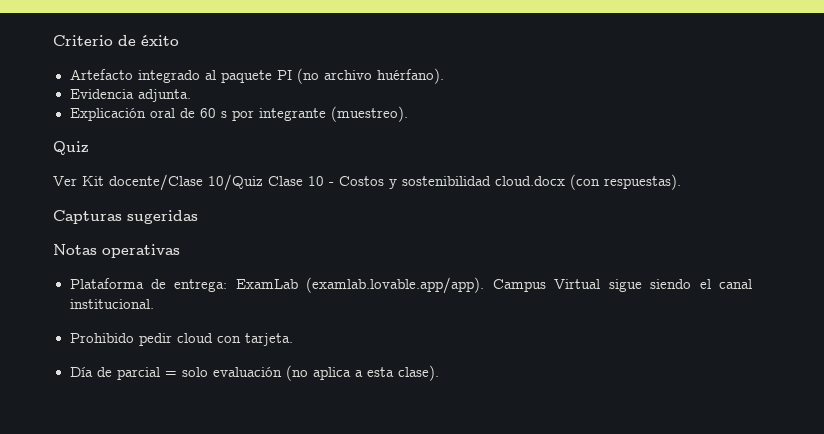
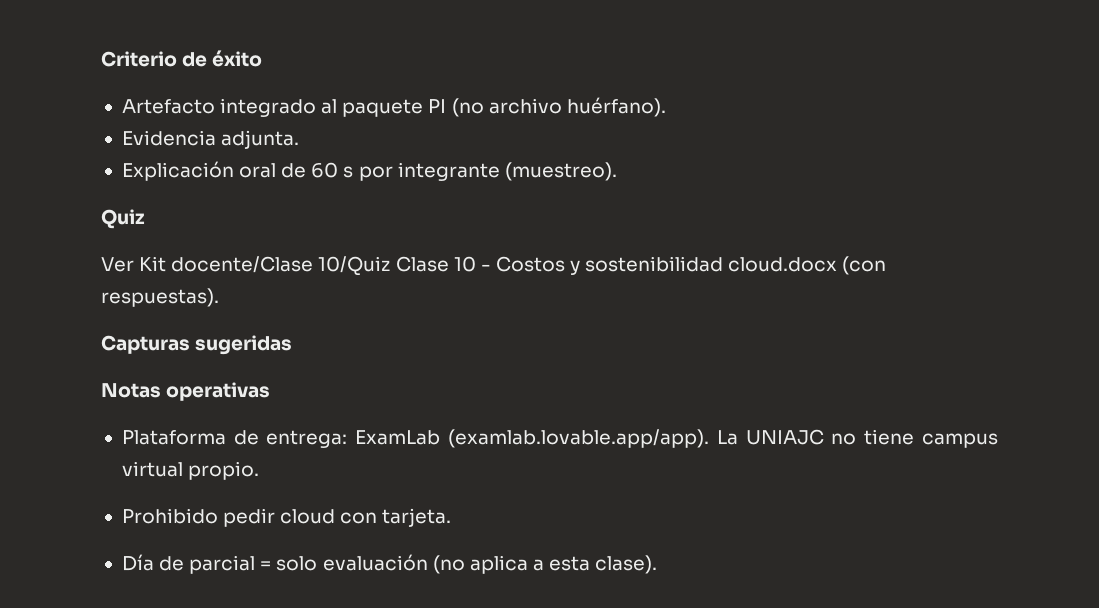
- Plataforma de entrega: ExamLab (examlab.lovable.app/app). Campus Virtual sigue siendo el canal institucional.
+ Plataforma de entrega: ExamLab (examlab.lovable.app/app). La UNIAJC no tiene campus virtual propio.

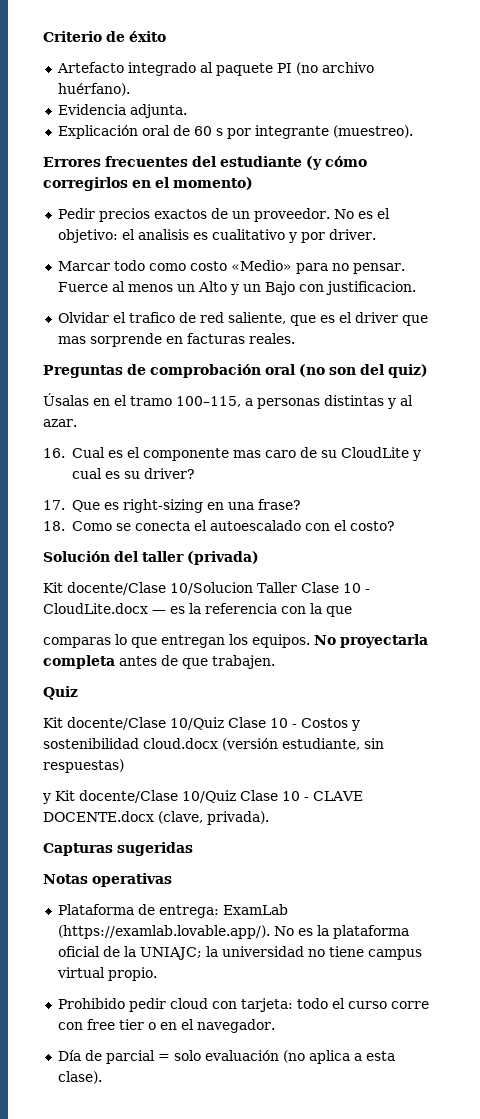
+ Errores frecuentes del estudiante (y cómo corregirlos en el momento)
+ Pedir precios exactos de un proveedor. No es el objetivo: el analisis es cualitativo y por driver.
+ Marcar todo como costo «Medio» para no pensar. Fuerce al menos un Alto y un Bajo con justificacion.
+ Olvidar el trafico de red saliente, que es el driver que mas sorprende en facturas reales.
+ Preguntas de comprobación oral (no son del quiz)
+ Úsalas en el tramo 100–115, a personas distintas y al azar.
+ 16. Cual es el componente mas caro de su CloudLite y cual es su driver?
+ 17. Que es right-sizing en una frase?
+ 18. Como se conecta el autoescalado con el costo?
+ Solución del taller (privada)
+ Kit docente/Clase 10/Solucion Taller Clase 10 - CloudLite.docx — es la referencia con la que
+ comparas lo que entregan los equipos. No proyectarla completa antes de que trabajen.
- Ver Kit docente/Clase 10/Quiz Clase 10 - Costos y sostenibilidad cloud.docx (con respuestas).
+ Kit docente/Clase 10/Quiz Clase 10 - Costos y sostenibilidad cloud.docx (versión estudiante, sin respuestas)
+ y Kit docente/Clase 10/Quiz Clase 10 - CLAVE DOCENTE.docx (clave, privada).
- Plataforma de entrega: ExamLab (examlab.lovable.app/app). La UNIAJC no tiene campus virtual propio.
+ Plataforma de entrega: ExamLab (https://examlab.lovable.app/). No es la plataforma oficial de la UNIAJC; la universidad no tiene campus virtual propio.
- Prohibido pedir cloud con tarjeta.
+ Prohibido pedir cloud con tarjeta: todo el curso corre con free tier o en el navegador.

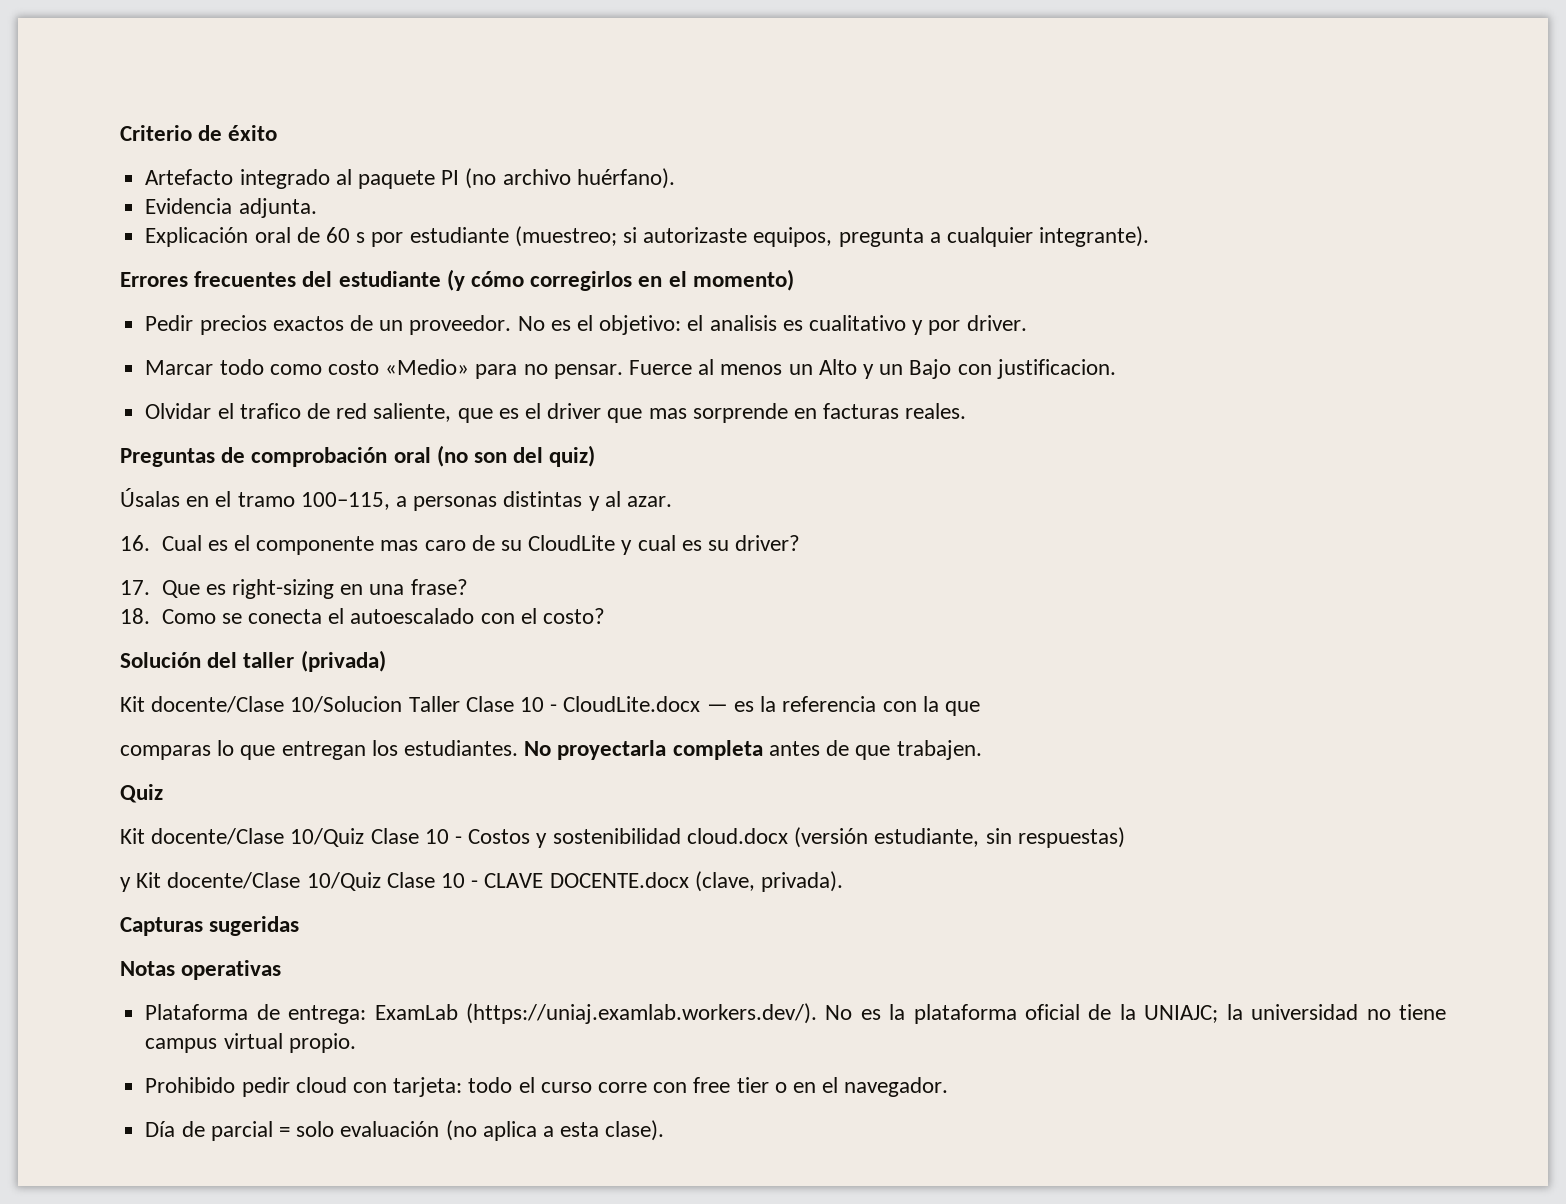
- Explicación oral de 60 s por integrante (muestreo).
+ Explicación oral de 60 s por estudiante (muestreo; si autorizaste equipos, pregunta a cualquier integrante).
- comparas lo que entregan los equipos.
+ comparas lo que entregan los estudiantes.
- Plataforma de entrega: ExamLab (https://examlab.lovable.app/). No es la plataforma oficial de la UNIAJC; la universidad no tiene campus virtual propio.
+ Plataforma de entrega: ExamLab (https://uniaj.examlab.workers.dev/). No es la plataforma oficial de la UNIAJC; la universidad no tiene campus virtual propio.

